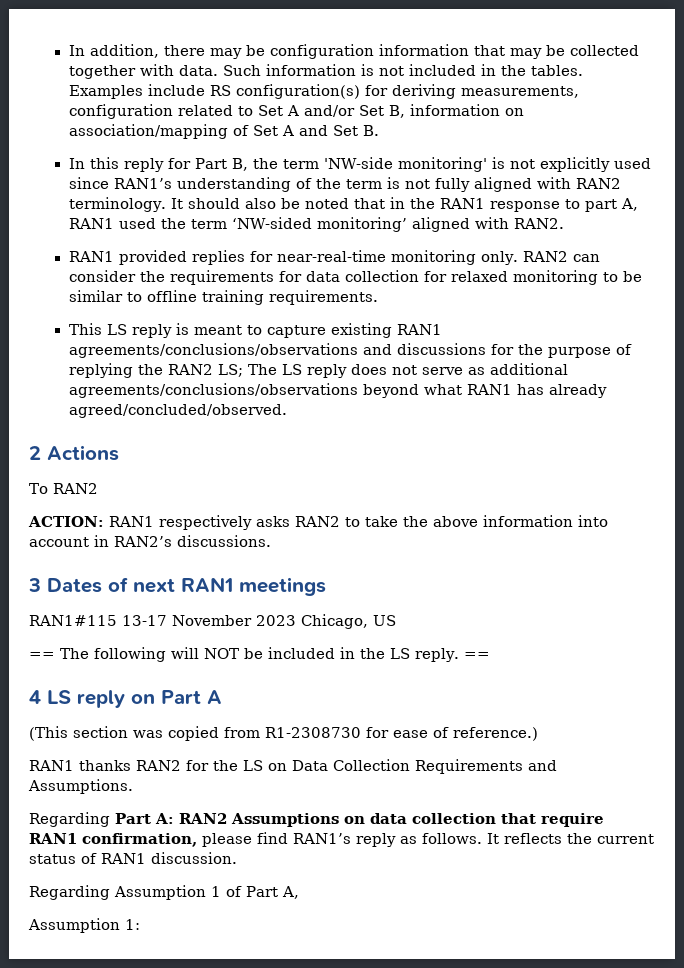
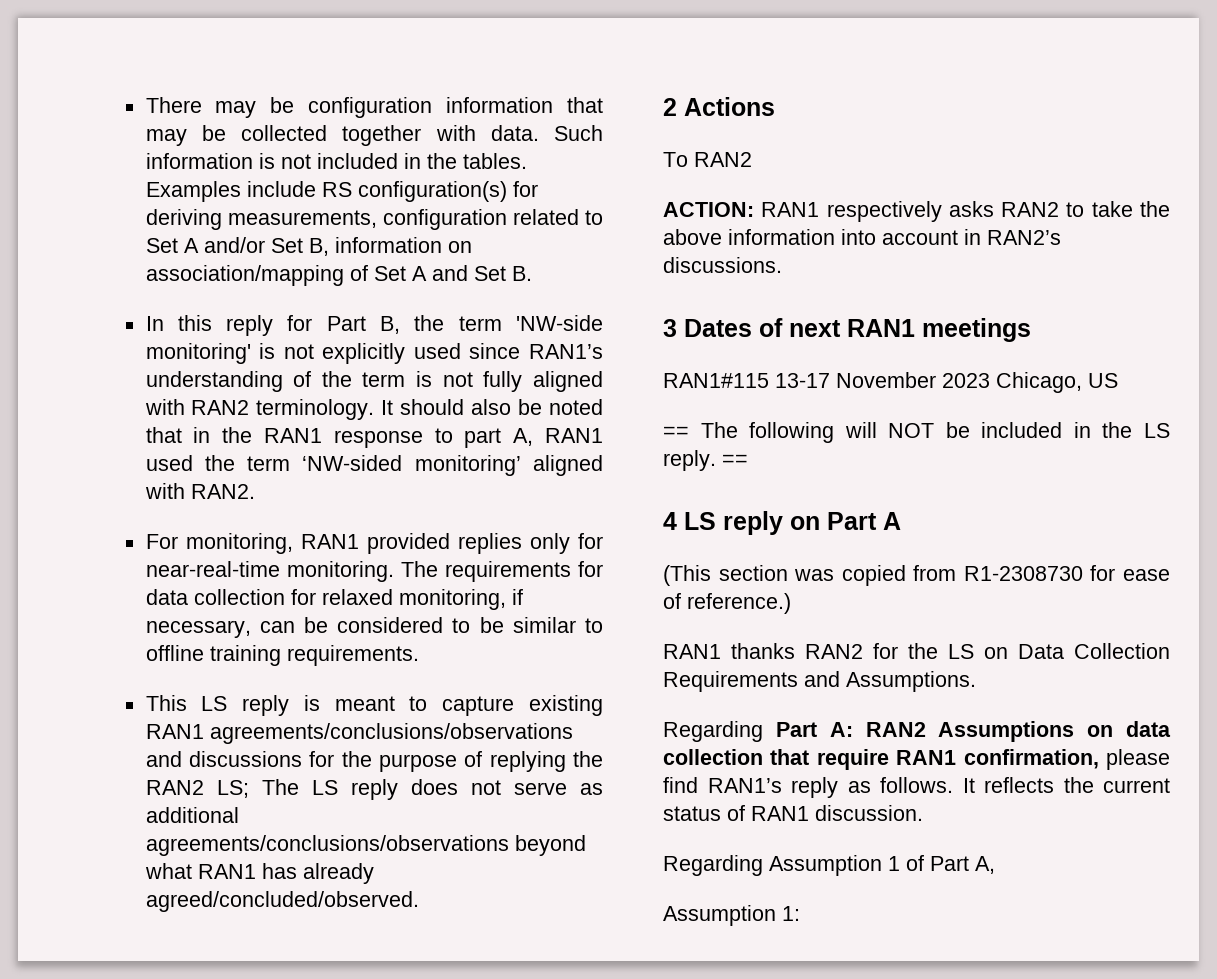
- In addition, there may be configuration information that may be collected together with data.
+ There may be configuration information that may be collected together with data.
- RAN1 provided replies for near-real-time monitoring only. RAN2 can consider the requirements for data collection for relaxed monitoring to be similar to offline training requirements.
+ For monitoring, RAN1 provided replies only for near-real-time monitoring. The requirements for data collection for relaxed monitoring, if necessary, can be considered to be similar to offline training requirements.

